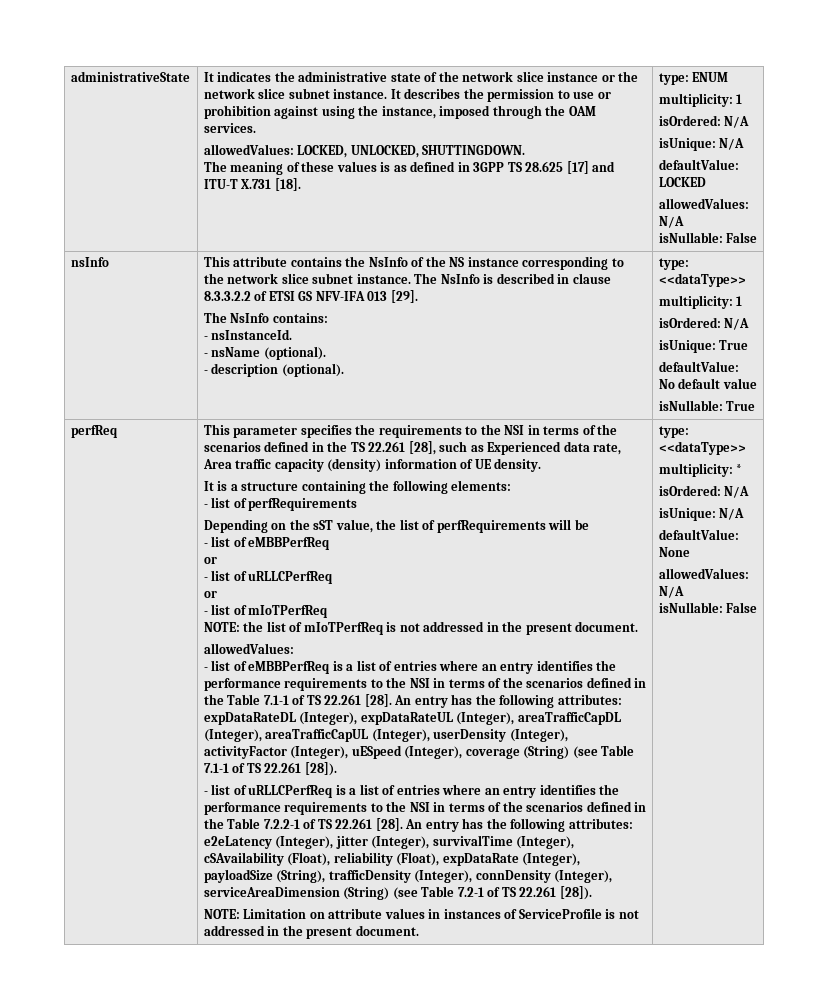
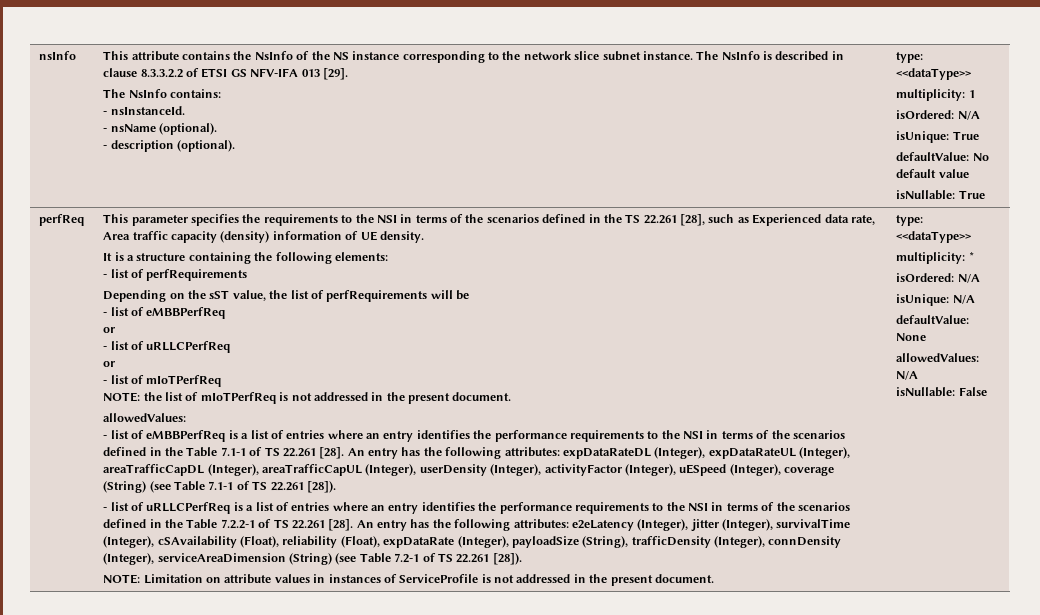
- administrativeState | It indicates the administrative state of the network slice instance or the network slice subnet instance. It describes the permission to use or prohibition against using the instance, imposed through the OAM services.
- allowedValues: LOCKED, UNLOCKED, SHUTTINGDOWN.
- The meaning of these values is as defined in 3GPP TS 28.625 [17] and ITU-T X.731 [18]. | type: ENUM
- multiplicity: 1
- isOrdered: N/A
- isUnique: N/A
- defaultValue: LOCKED
- allowedValues: N/A
- isNullable: False

